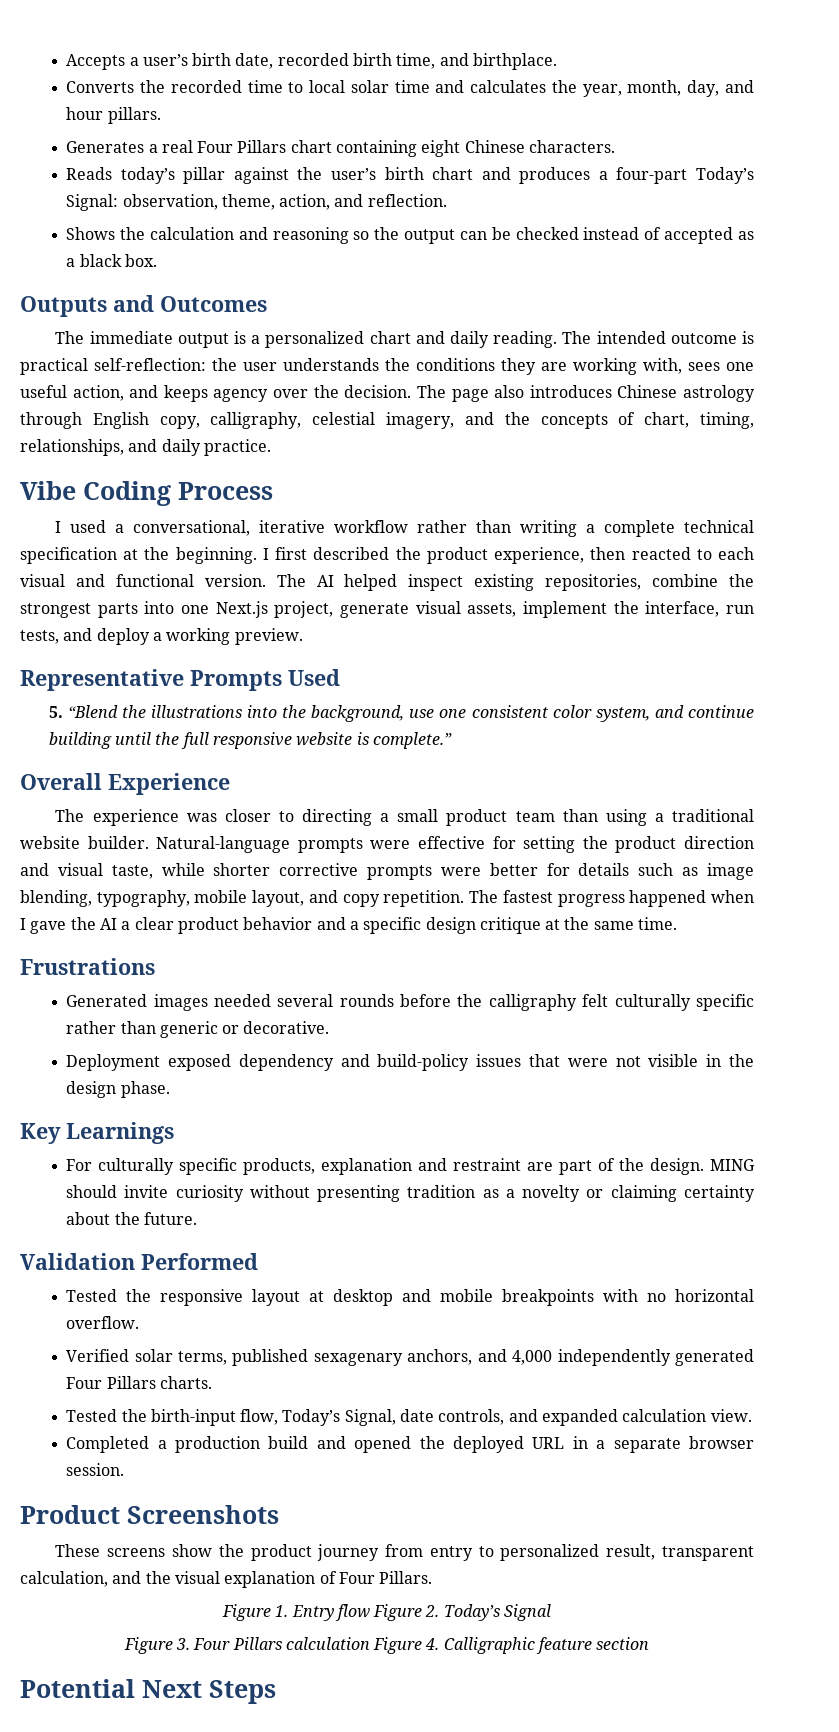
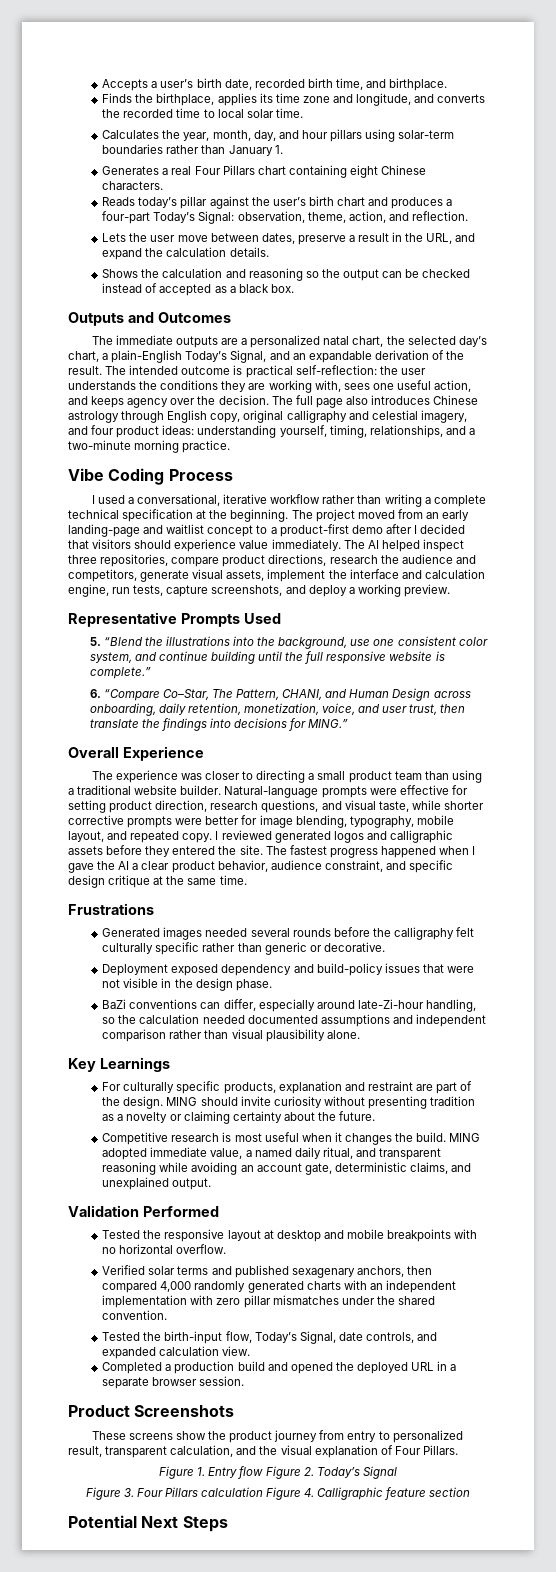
- Converts the recorded time to local solar time and calculates the year, month, day, and hour pillars.
+ Finds the birthplace, applies its time zone and longitude, and converts the recorded time to local solar time.
+ Calculates the year, month, day, and hour pillars using solar-term boundaries rather than January 1.
+ Lets the user move between dates, preserve a result in the URL, and expand the calculation details.
- The immediate output is a personalized chart and daily reading.
+ The immediate outputs are a personalized natal chart, the selected day’s chart, a plain-English Today’s Signal, and an expandable derivation of the result.
- The page also introduces Chinese astrology through English copy, calligraphy, celestial imagery, and the concepts of chart, timing, relationships, and daily practice.
+ The full page also introduces Chinese astrology through English copy, original calligraphy and celestial imagery, and four product ideas: understanding yourself, timing, relationships, and a two-minute morning practice.
- I first described the product experience, then reacted to each visual and functional version. The AI helped inspect existing repositories, combine the strongest parts into one Next.js project, generate visual assets, implement the interface, run tests, and deploy a working preview.
+ The project moved from an early landing-page and waitlist concept to a product-first demo after I decided that visitors should experience value immediately. The AI helped inspect three repositories, compare product directions, research the audience and competitors, generate visual assets, implement the interface and calculation engine, run tests, capture screenshots, and deploy a working preview.
+ 6. “Compare Co–Star, The Pattern, CHANI, and Human Design across onboarding, daily retention, monetization, voice, and user trust, then translate the findings into decisions for MING.”
- Natural-language prompts were effective for setting the product direction and visual taste, while shorter corrective prompts were better for details such as image blending, typography, mobile layout, and copy repetition.
+ Natural-language prompts were effective for setting product direction, research questions, and visual taste, while shorter corrective prompts were better for image blending, typography, mobile layout, and repeated copy. I reviewed generated logos and calligraphic assets before they entered the site.
- The fastest progress happened when I gave the AI a clear product behavior and a specific design critique at the same time.
+ The fastest progress happened when I gave the AI a clear product behavior, audience constraint, and specific design critique at the same time.
+ BaZi conventions can differ, especially around late-Zi-hour handling, so the calculation needed documented assumptions and independent comparison rather than visual plausibility alone.
+ Competitive research is most useful when it changes the build. MING adopted immediate value, a named daily ritual, and transparent reasoning while avoiding an account gate, deterministic claims, and unexplained output.
- Verified solar terms, published sexagenary anchors, and 4,000 independently generated Four Pillars charts.
+ Verified solar terms and published sexagenary anchors, then compared 4,000 randomly generated charts with an independent implementation with zero pillar mismatches under the shared convention.

